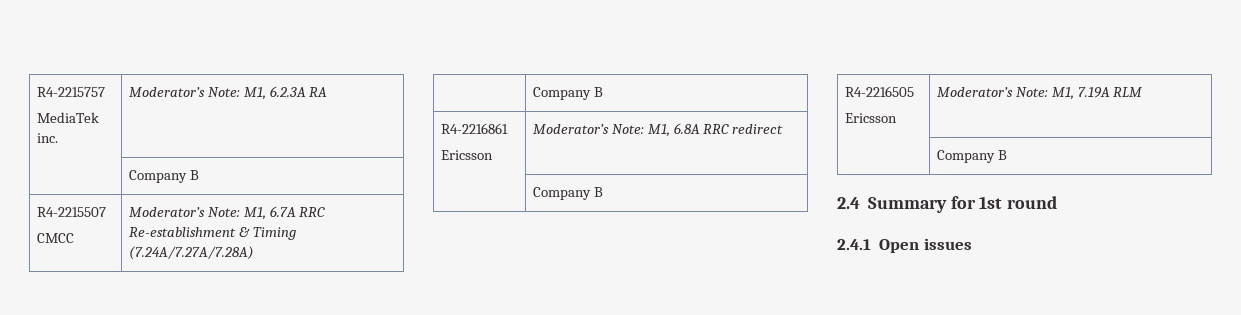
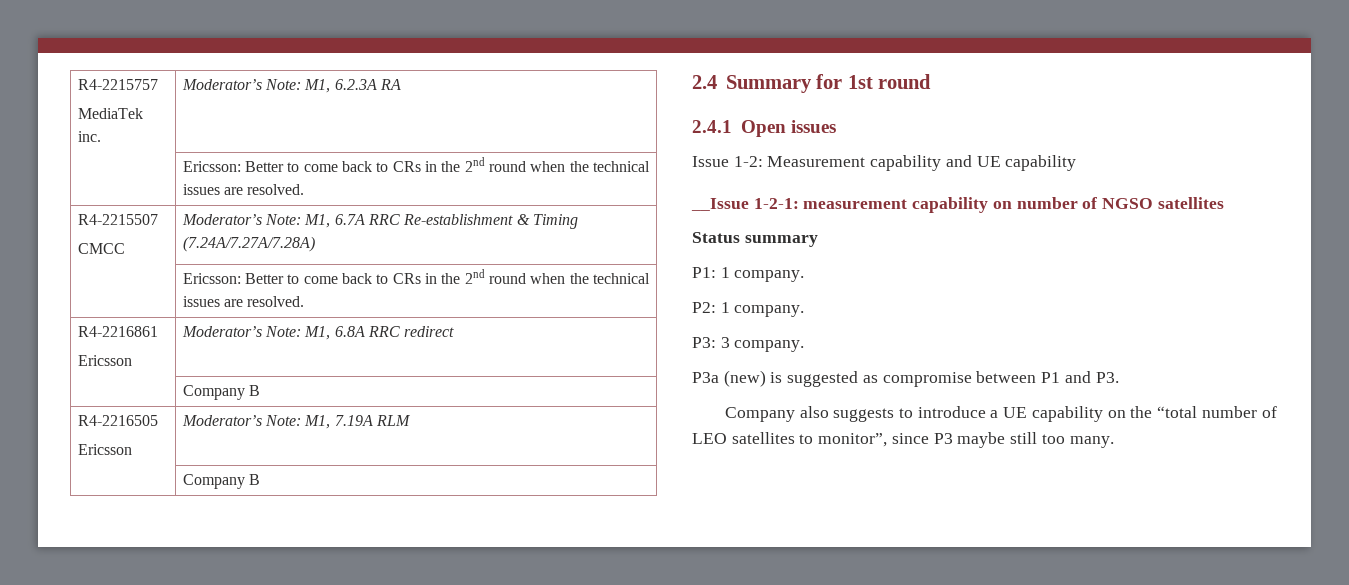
  R4-2215757
  MediaTek inc. | Moderator’s Note: M1, 6.2.3A RA
- | Company B
+ | Ericsson: Better to come back to CRs in the 2nd round when the technical issues are resolved.
  R4-2215507
  CMCC | Moderator’s Note: M1, 6.7A RRC Re-establishment & Timing (7.24A/7.27A/7.28A)
- | Company B
+ | Ericsson: Better to come back to CRs in the 2nd round when the technical issues are resolved.
+ Issue 1-2: Measurement capability and UE capability
+ __Issue 1-2-1: measurement capability on number of NGSO satellites
+ Status summary
+ P1: 1 company.
+ P2: 1 company.
+ P3: 3 company.
+ P3a (new) is suggested as compromise between P1 and P3.
+ Company also suggests to introduce a UE capability on the “total number of LEO satellites to monitor”, since P3 maybe still too many.

